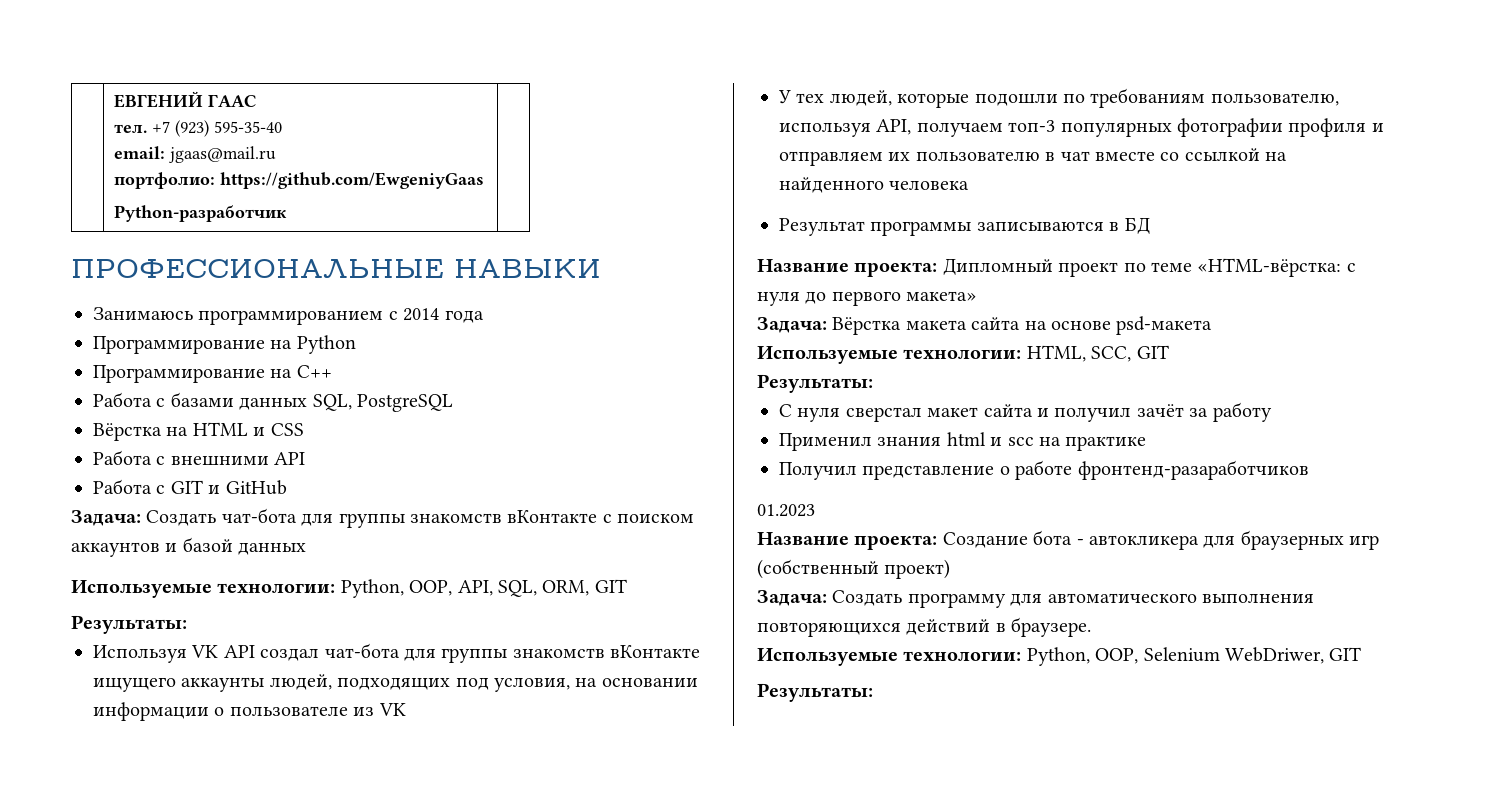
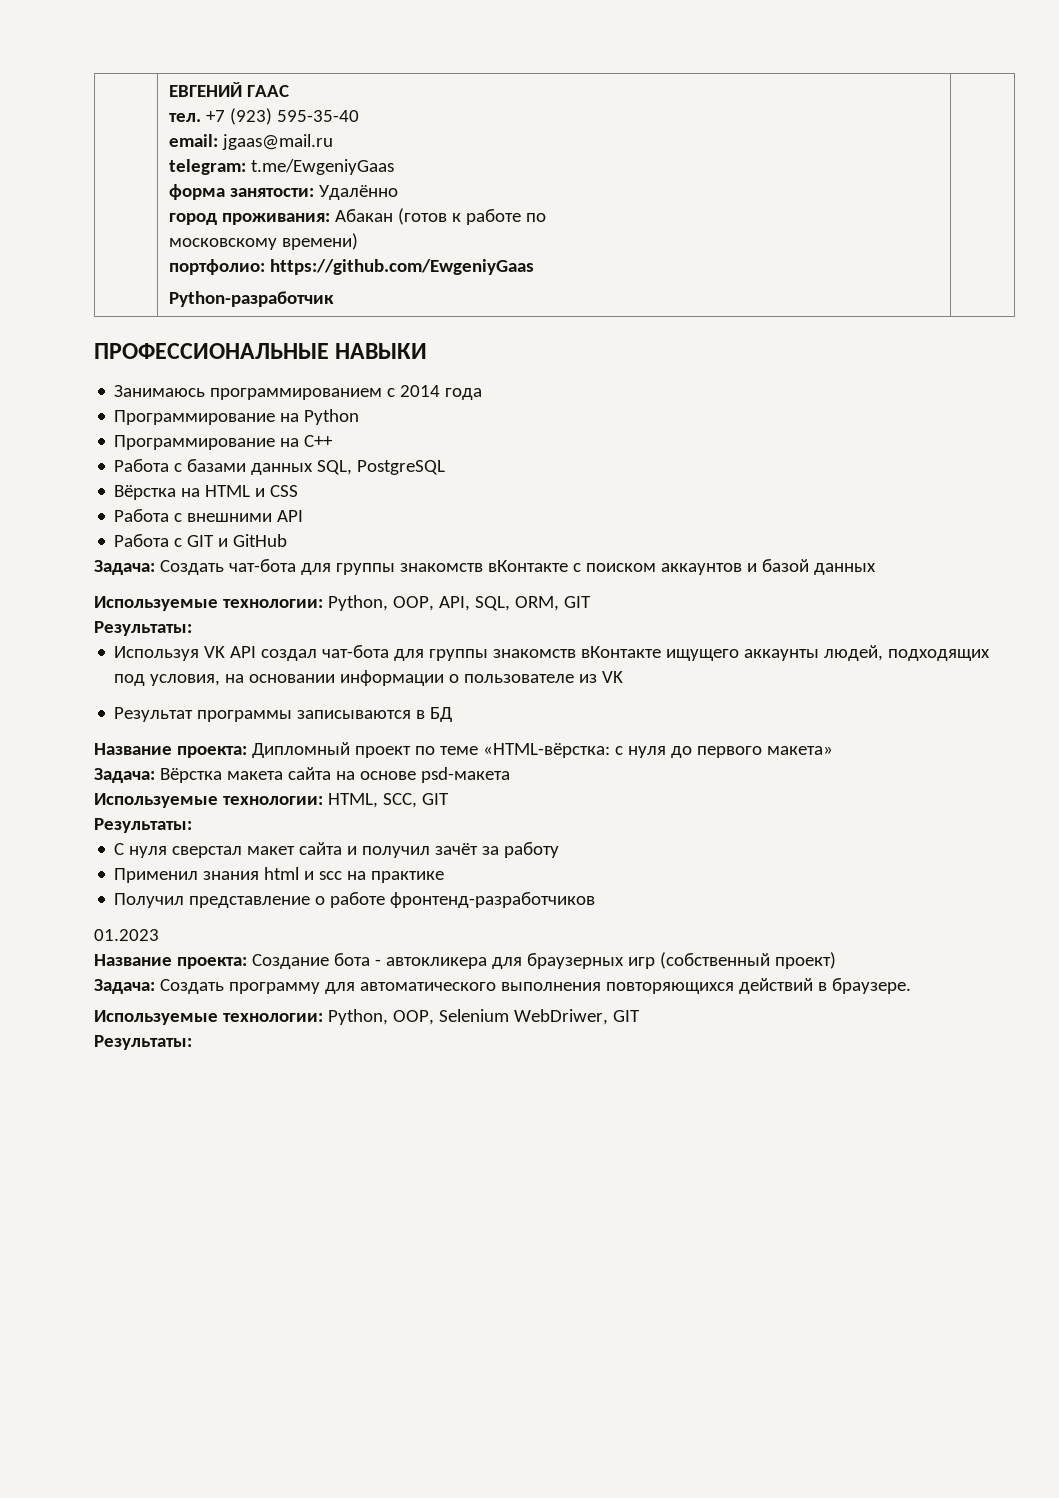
  | ЕВГЕНИЙ ГААС
  тел. +7 (923) 595-35-40
  email: jgaas@mail.ru
+ telegram: t.me/EwgeniyGaas
+ форма занятости: Удалённо
+ город проживания: Абакан (готов к работе по
+ московскому времени)
- У тех людей, которые подошли по требованиям пользователю, используя API, получаем топ-3 популярных фотографии профиля и отправляем их пользователю в чат вместе со ссылкой на найденного человека
- Получил представление о работе фронтенд-разаработчиков
+ Получил представление о работе фронтенд-разработчиков

